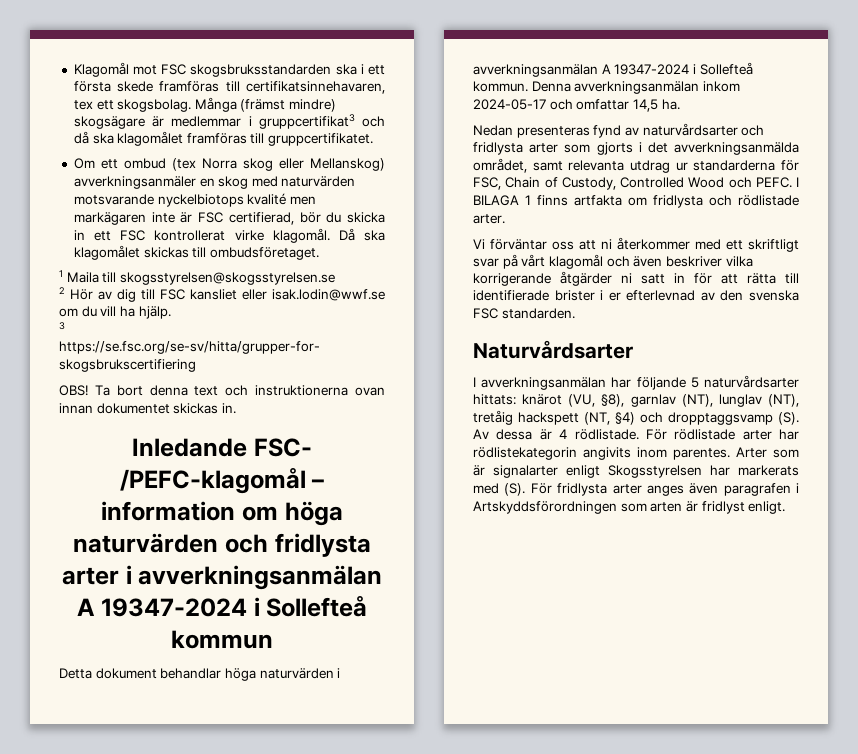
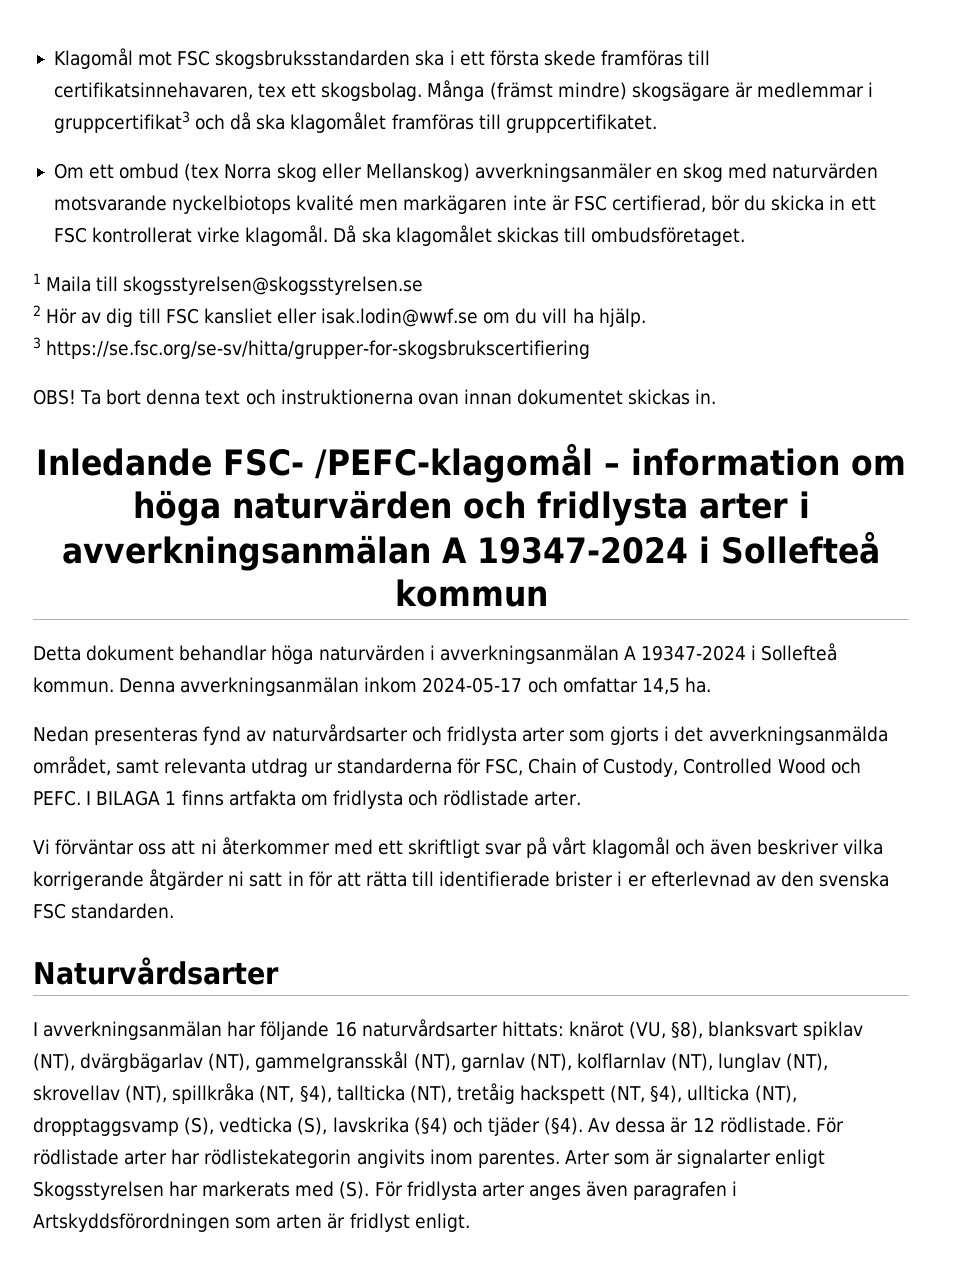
- I avverkningsanmälan har följande 5 naturvårdsarter hittats: knärot (VU, §8), garnlav (NT), lunglav (NT), tretåig hackspett (NT, §4) och dropptaggsvamp (S). Av dessa är 4 rödlistade.
+ I avverkningsanmälan har följande 16 naturvårdsarter hittats: knärot (VU, §8), blanksvart spiklav (NT), dvärgbägarlav (NT), gammelgransskål (NT), garnlav (NT), kolflarnlav (NT), lunglav (NT), skrovellav (NT), spillkråka (NT, §4), tallticka (NT), tretåig hackspett (NT, §4), ullticka (NT), dropptaggsvamp (S), vedticka (S), lavskrika (§4) och tjäder (§4). Av dessa är 12 rödlistade.

